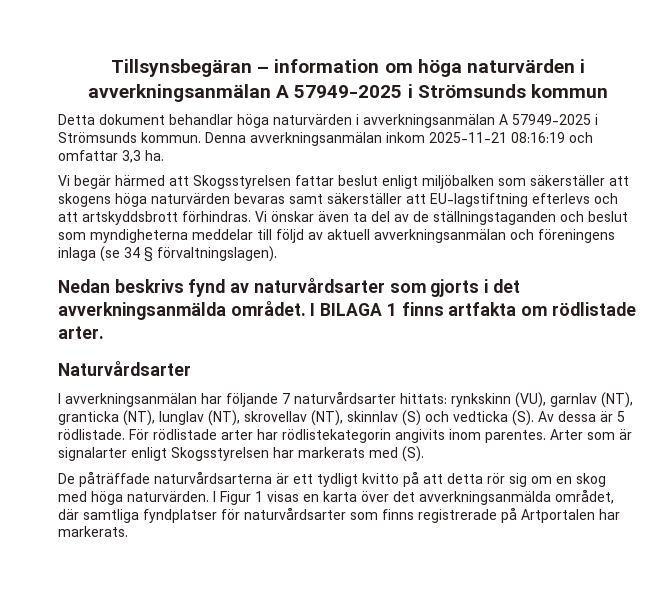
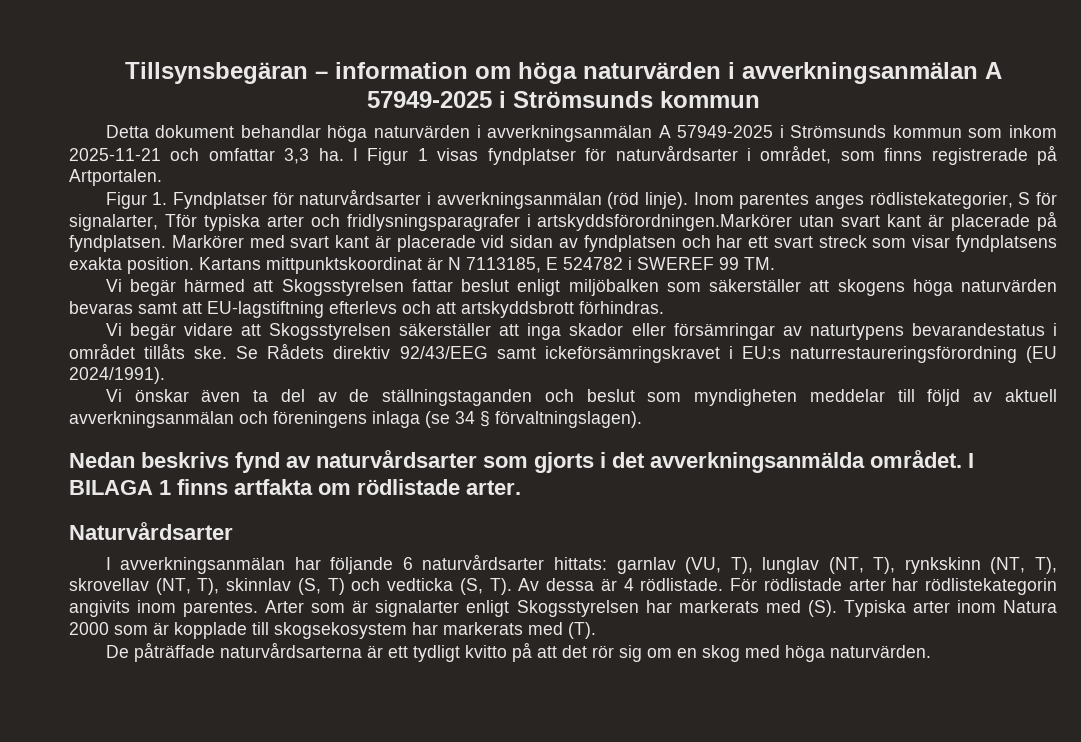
- Detta dokument behandlar höga naturvärden i avverkningsanmälan A 57949-2025 i Strömsunds kommun. Denna avverkningsanmälan inkom 2025-11-21 08:16:19 och omfattar 3,3 ha.
+ Detta dokument behandlar höga naturvärden i avverkningsanmälan A 57949-2025 i Strömsunds kommun som inkom 2025-11-21 och omfattar 3,3 ha. I Figur 1 visas fyndplatser för naturvårdsarter i området, som finns registrerade på Artportalen.
+ Figur 1. Fyndplatser för naturvårdsarter i avverkningsanmälan (röd linje). Inom parentes anges rödlistekategorier, S för signalarter, Tför typiska arter och fridlysningsparagrafer i artskyddsförordningen.Markörer utan svart kant är placerade på fyndplatsen. Markörer med svart kant är placerade vid sidan av fyndplatsen och har ett svart streck som visar fyndplatsens exakta position. Kartans mittpunktskoordinat är N 7113185, E 524782 i SWEREF 99 TM.
- Vi begär härmed att Skogsstyrelsen fattar beslut enligt miljöbalken som säkerställer att skogens höga naturvärden bevaras samt säkerställer att EU-lagstiftning efterlevs och att artskyddsbrott förhindras. Vi önskar även ta del av de ställningstaganden och beslut som myndigheterna meddelar till följd av aktuell avverkningsanmälan och föreningens inlaga (se 34 § förvaltningslagen).
+ Vi begär härmed att Skogsstyrelsen fattar beslut enligt miljöbalken som säkerställer att skogens höga naturvärden bevaras samt att EU-lagstiftning efterlevs och att artskyddsbrott förhindras.
+ Vi begär vidare att Skogsstyrelsen säkerställer att inga skador eller försämringar av naturtypens bevarandestatus i området tillåts ske. Se Rådets direktiv 92/43/EEG samt ickeförsämringskravet i EU:s naturrestaureringsförordning (EU 2024/1991).
+ Vi önskar även ta del av de ställningstaganden och beslut som myndigheten meddelar till följd av aktuell avverkningsanmälan och föreningens inlaga (se 34 § förvaltningslagen).
- I avverkningsanmälan har följande 7 naturvårdsarter hittats: rynkskinn (VU), garnlav (NT), granticka (NT), lunglav (NT), skrovellav (NT), skinnlav (S) och vedticka (S). Av dessa är 5 rödlistade.
+ I avverkningsanmälan har följande 6 naturvårdsarter hittats: garnlav (VU, T), lunglav (NT, T), rynkskinn (NT, T), skrovellav (NT, T), skinnlav (S, T) och vedticka (S, T). Av dessa är 4 rödlistade.
- Arter som är signalarter enligt Skogsstyrelsen har markerats med (S).
+ Arter som är signalarter enligt Skogsstyrelsen har markerats med (S). Typiska arter inom Natura 2000 som är kopplade till skogsekosystem har markerats med (T).
- De påträffade naturvårdsarterna är ett tydligt kvitto på att detta rör sig om en skog med höga naturvärden. I Figur 1 visas en karta över det avverkningsanmälda området, där samtliga fyndplatser för naturvårdsarter som finns registrerade på Artportalen har markerats.
+ De påträffade naturvårdsarterna är ett tydligt kvitto på att det rör sig om en skog med höga naturvärden.

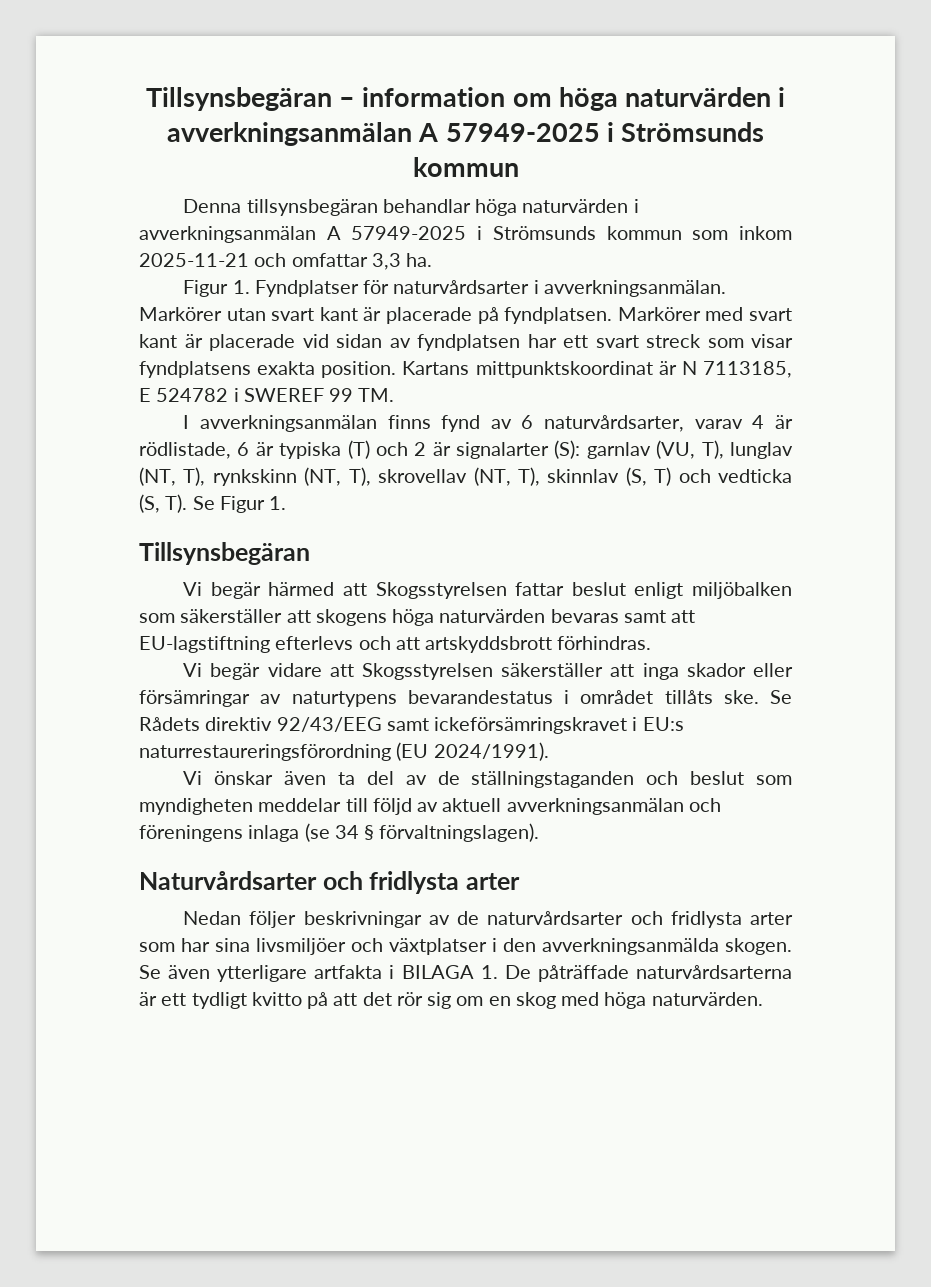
- Detta dokument behandlar höga naturvärden i avverkningsanmälan A 57949-2025 i Strömsunds kommun som inkom 2025-11-21 och omfattar 3,3 ha. I Figur 1 visas fyndplatser för naturvårdsarter i området, som finns registrerade på Artportalen.
+ Denna tillsynsbegäran behandlar höga naturvärden i avverkningsanmälan A 57949-2025 i Strömsunds kommun som inkom 2025-11-21 och omfattar 3,3 ha.
- Figur 1. Fyndplatser för naturvårdsarter i avverkningsanmälan (röd linje). Inom parentes anges rödlistekategorier, S för signalarter, Tför typiska arter och fridlysningsparagrafer i artskyddsförordningen.Markörer utan svart kant är placerade på fyndplatsen.
+ Figur 1. Fyndplatser för naturvårdsarter i avverkningsanmälan. Markörer utan svart kant är placerade på fyndplatsen.
- Markörer med svart kant är placerade vid sidan av fyndplatsen och har ett svart streck som visar fyndplatsens exakta position.
+ Markörer med svart kant är placerade vid sidan av fyndplatsen har ett svart streck som visar fyndplatsens exakta position.
+ I avverkningsanmälan finns fynd av 6 naturvårdsarter, varav 4 är rödlistade, 6 är typiska (T) och 2 är signalarter (S): garnlav (VU, T), lunglav (NT, T), rynkskinn (NT, T), skrovellav (NT, T), skinnlav (S, T) och vedticka (S, T). Se Figur 1.
+ Tillsynsbegäran
- Nedan beskrivs fynd av naturvårdsarter som gjorts i det avverkningsanmälda området. I BILAGA 1 finns artfakta om rödlistade arter.
- Naturvårdsarter
- I avverkningsanmälan har följande 6 naturvårdsarter hittats: garnlav (VU, T), lunglav (NT, T), rynkskinn (NT, T), skrovellav (NT, T), skinnlav (S, T) och vedticka (S, T). Av dessa är 4 rödlistade. För rödlistade arter har rödlistekategorin angivits inom parentes. Arter som är signalarter enligt Skogsstyrelsen har markerats med (S). Typiska arter inom Natura 2000 som är kopplade till skogsekosystem har markerats med (T).
- De påträffade naturvårdsarterna är ett tydligt kvitto på att det rör sig om en skog med höga naturvärden.
+ Naturvårdsarter och fridlysta arter
+ Nedan följer beskrivningar av de naturvårdsarter och fridlysta arter som har sina livsmiljöer och växtplatser i den avverkningsanmälda skogen. Se även ytterligare artfakta i BILAGA 1. De påträffade naturvårdsarterna är ett tydligt kvitto på att det rör sig om en skog med höga naturvärden.

